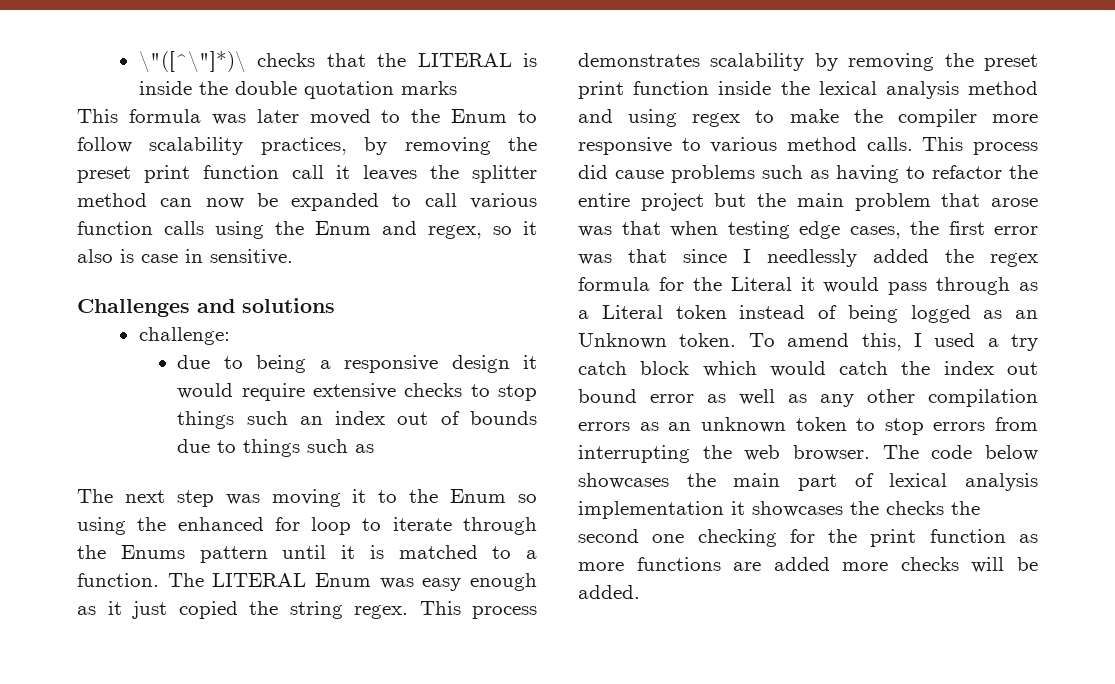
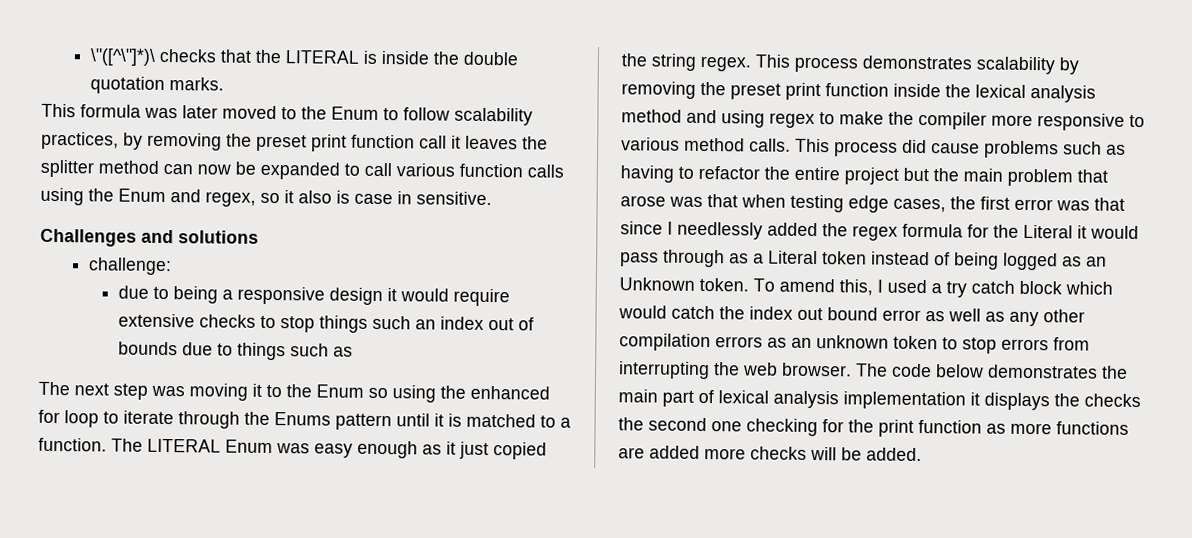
- \"([^\"]*)\ checks that the LITERAL is inside the double quotation marks
+ \"([^\"]*)\ checks that the LITERAL is inside the double quotation marks.
- The code below showcases the main part of lexical analysis implementation it showcases the checks the second one checking for the print function as more functions are added more checks will be added.
+ The code below demonstrates the main part of lexical analysis implementation it displays the checks the second one checking for the print function as more functions are added more checks will be added.

